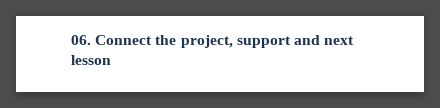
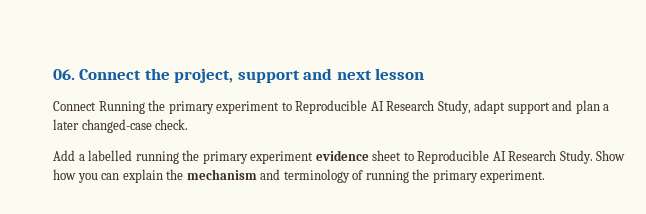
+ Connect Running the primary experiment to Reproducible AI Research Study, adapt support and plan a later changed-case check.
+ Add a labelled running the primary experiment evidence sheet to Reproducible AI Research Study. Show how you can explain the mechanism and terminology of running the primary experiment.

